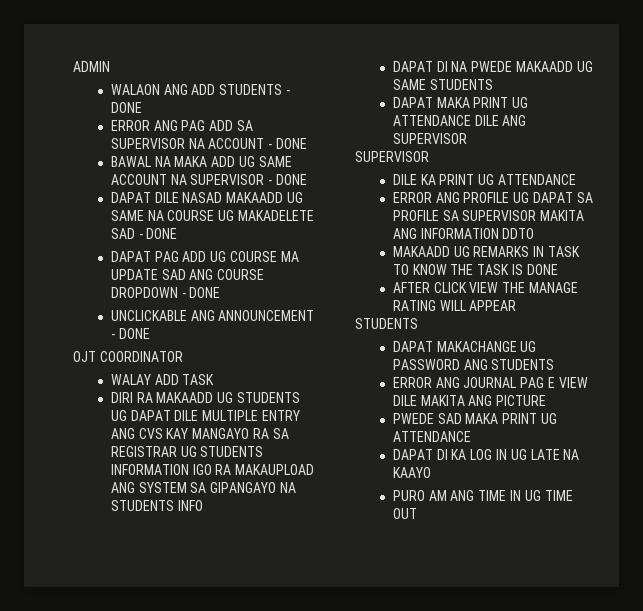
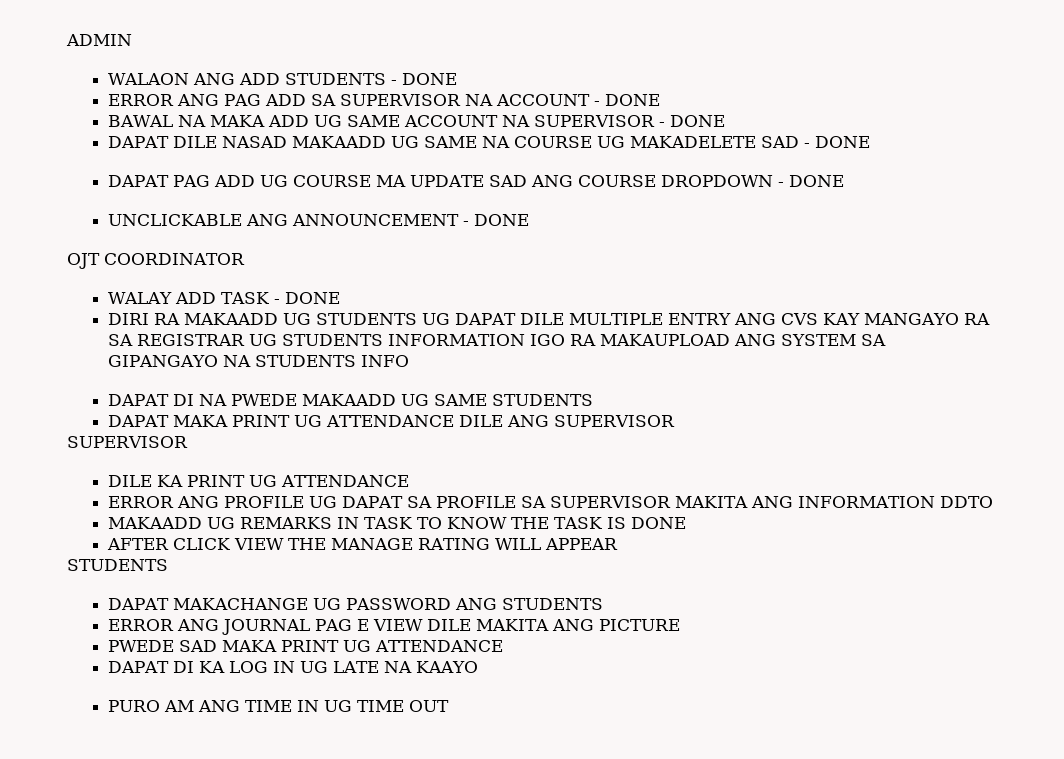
- WALAY ADD TASK
+ WALAY ADD TASK - DONE

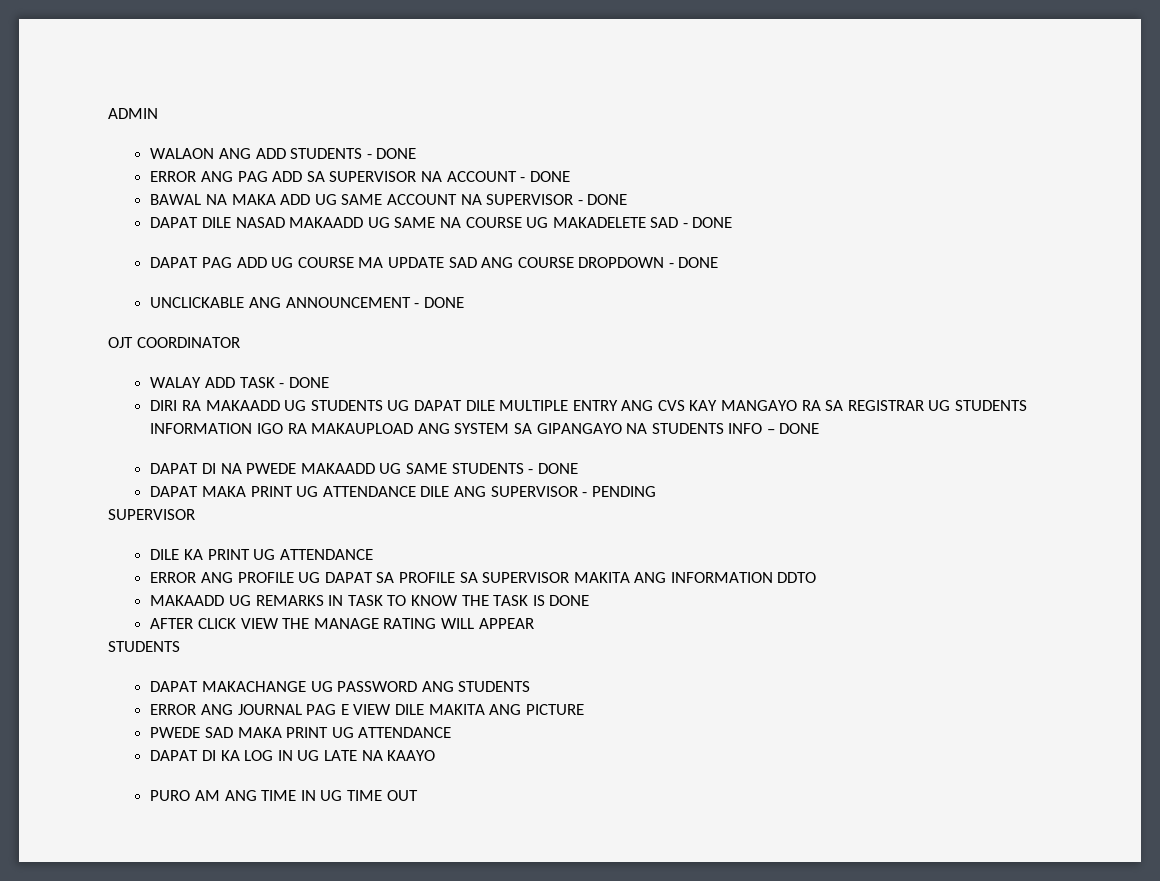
- DIRI RA MAKAADD UG STUDENTS UG DAPAT DILE MULTIPLE ENTRY ANG CVS KAY MANGAYO RA SA REGISTRAR UG STUDENTS INFORMATION IGO RA MAKAUPLOAD ANG SYSTEM SA GIPANGAYO NA STUDENTS INFO
+ DIRI RA MAKAADD UG STUDENTS UG DAPAT DILE MULTIPLE ENTRY ANG CVS KAY MANGAYO RA SA REGISTRAR UG STUDENTS INFORMATION IGO RA MAKAUPLOAD ANG SYSTEM SA GIPANGAYO NA STUDENTS INFO – DONE
- DAPAT DI NA PWEDE MAKAADD UG SAME STUDENTS
+ DAPAT DI NA PWEDE MAKAADD UG SAME STUDENTS - DONE
- DAPAT MAKA PRINT UG ATTENDANCE DILE ANG SUPERVISOR
+ DAPAT MAKA PRINT UG ATTENDANCE DILE ANG SUPERVISOR - PENDING

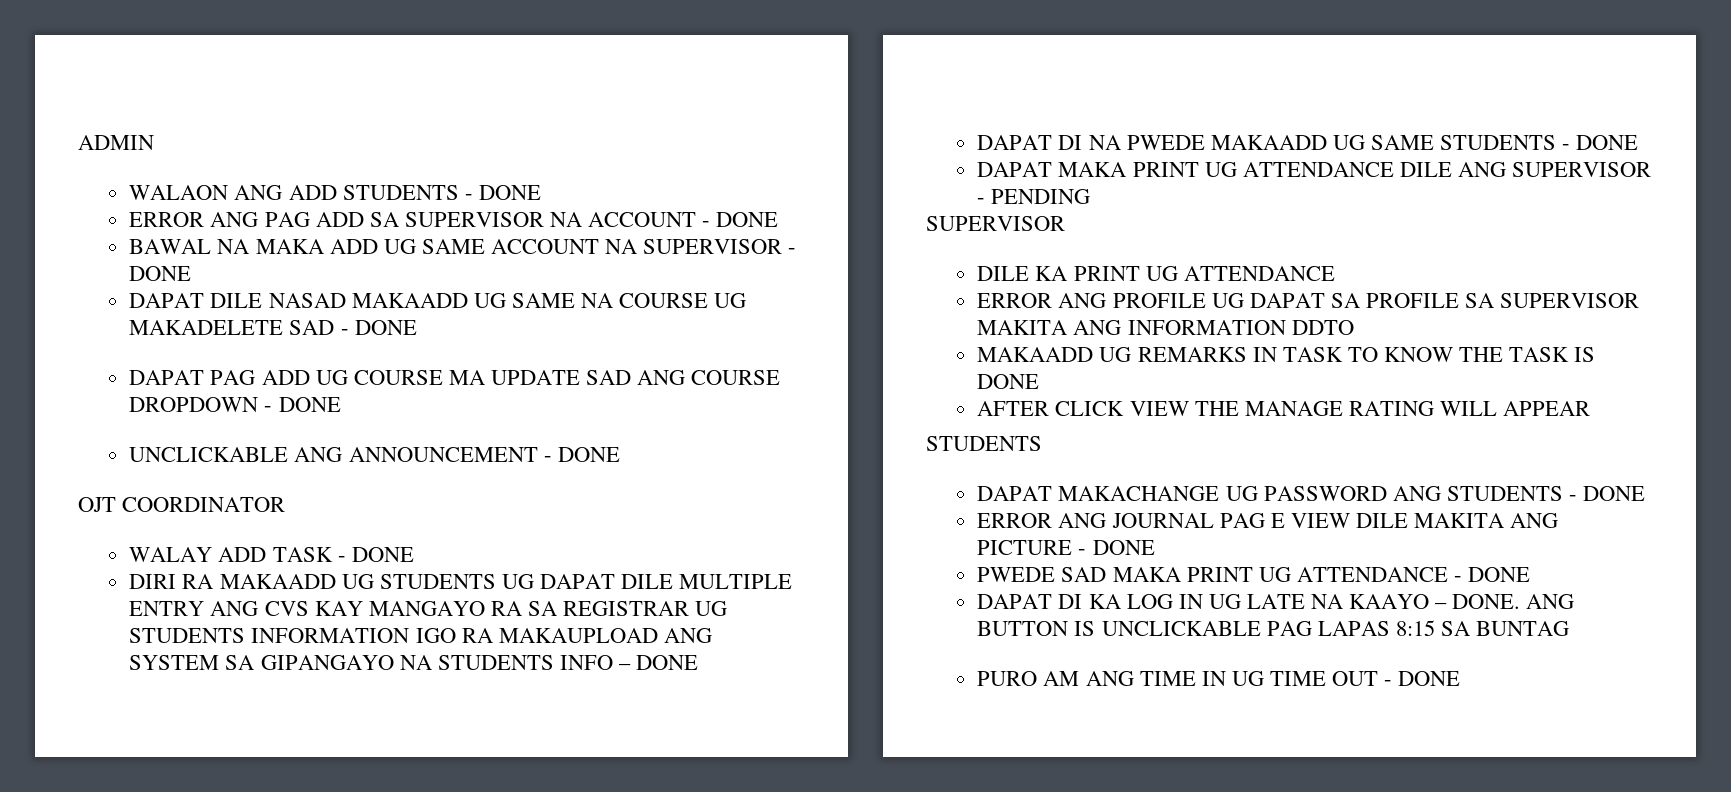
- DAPAT MAKACHANGE UG PASSWORD ANG STUDENTS
+ DAPAT MAKACHANGE UG PASSWORD ANG STUDENTS - DONE
- ERROR ANG JOURNAL PAG E VIEW DILE MAKITA ANG PICTURE
+ ERROR ANG JOURNAL PAG E VIEW DILE MAKITA ANG PICTURE - DONE
- PWEDE SAD MAKA PRINT UG ATTENDANCE
+ PWEDE SAD MAKA PRINT UG ATTENDANCE - DONE
- DAPAT DI KA LOG IN UG LATE NA KAAYO
+ DAPAT DI KA LOG IN UG LATE NA KAAYO – DONE. ANG BUTTON IS UNCLICKABLE PAG LAPAS 8:15 SA BUNTAG
- PURO AM ANG TIME IN UG TIME OUT
+ PURO AM ANG TIME IN UG TIME OUT - DONE

